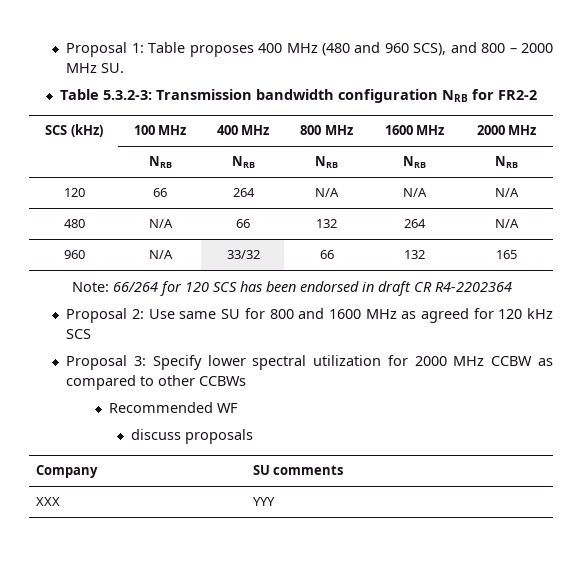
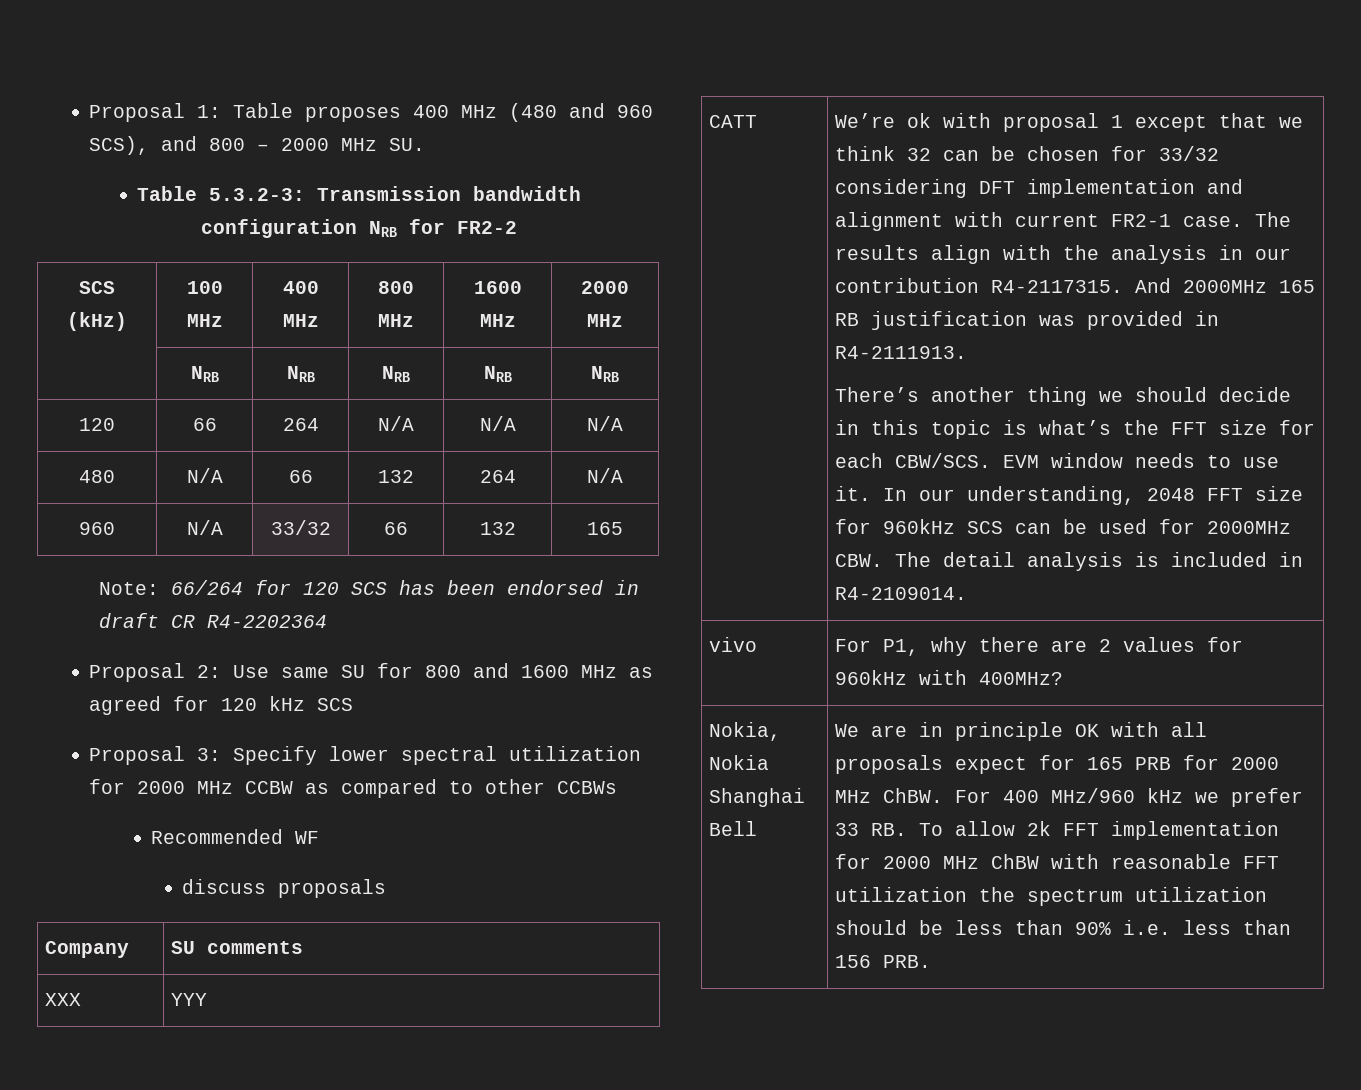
+ CATT | We’re ok with proposal 1 except that we think 32 can be chosen for 33/32 considering DFT implementation and alignment with current FR2-1 case. The results align with the analysis in our contribution R4-2117315. And 2000MHz 165 RB justification was provided in R4-2111913.
+ There’s another thing we should decide in this topic is what’s the FFT size for each CBW/SCS. EVM window needs to use it. In our understanding, 2048 FFT size for 960kHz SCS can be used for 2000MHz CBW. The detail analysis is included in R4-2109014.
+ vivo | For P1, why there are 2 values for 960kHz with 400MHz?
+ Nokia, Nokia Shanghai Bell | We are in principle OK with all proposals expect for 165 PRB for 2000 MHz ChBW. For 400 MHz/960 kHz we prefer 33 RB. To allow 2k FFT implementation for 2000 MHz ChBW with reasonable FFT utilization the spectrum utilization should be less than 90% i.e. less than 156 PRB.

